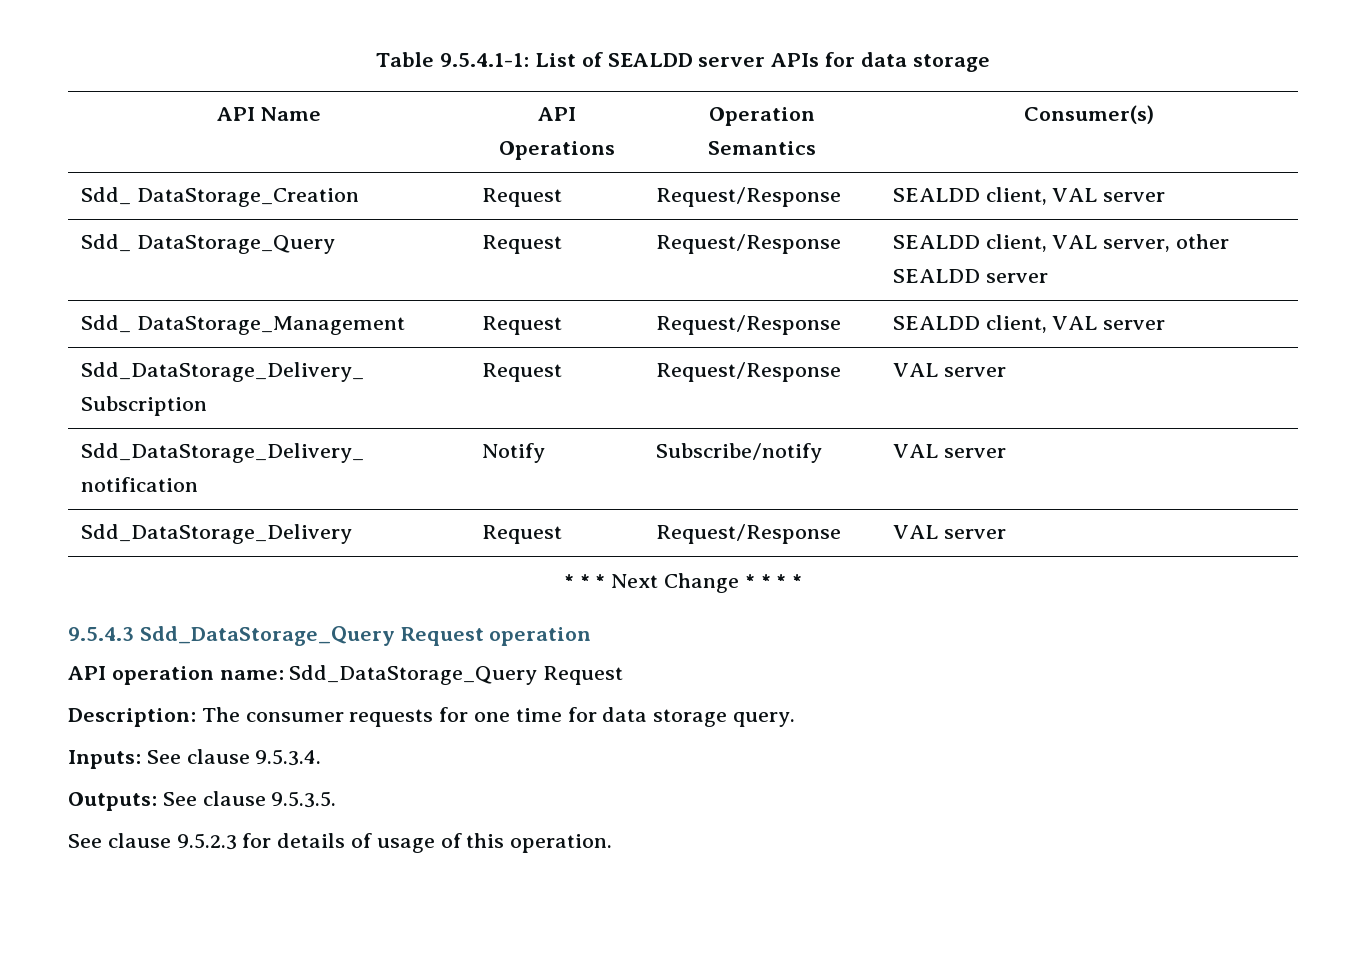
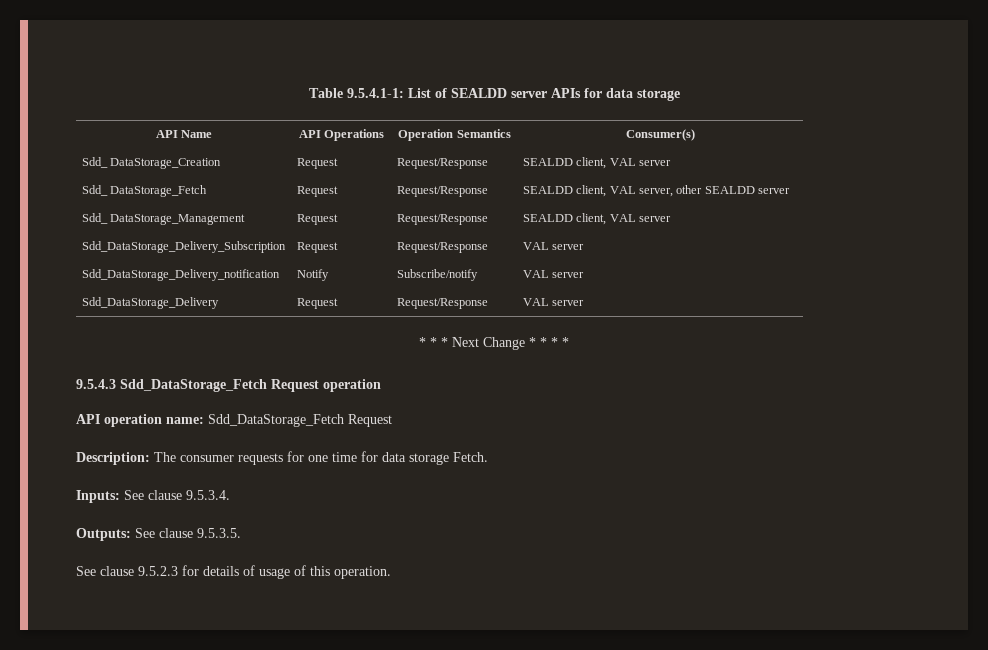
- Sdd_ DataStorage_Query | Request | Request/Response | SEALDD client, VAL server, other SEALDD server
+ Sdd_ DataStorage_Fetch | Request | Request/Response | SEALDD client, VAL server, other SEALDD server
- 9.5.4.3 Sdd_DataStorage_Query Request operation
+ 9.5.4.3 Sdd_DataStorage_Fetch Request operation
- API operation name: Sdd_DataStorage_Query Request
+ API operation name: Sdd_DataStorage_Fetch Request
- Description: The consumer requests for one time for data storage query.
+ Description: The consumer requests for one time for data storage Fetch.

